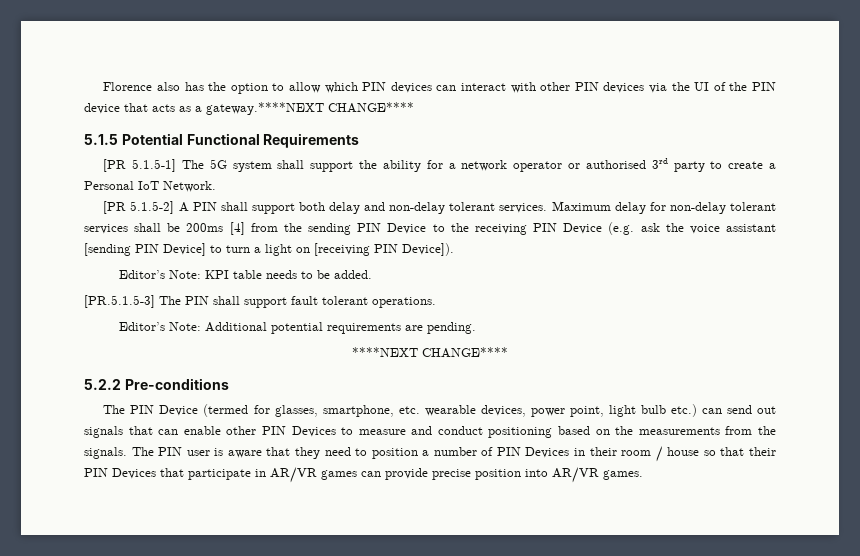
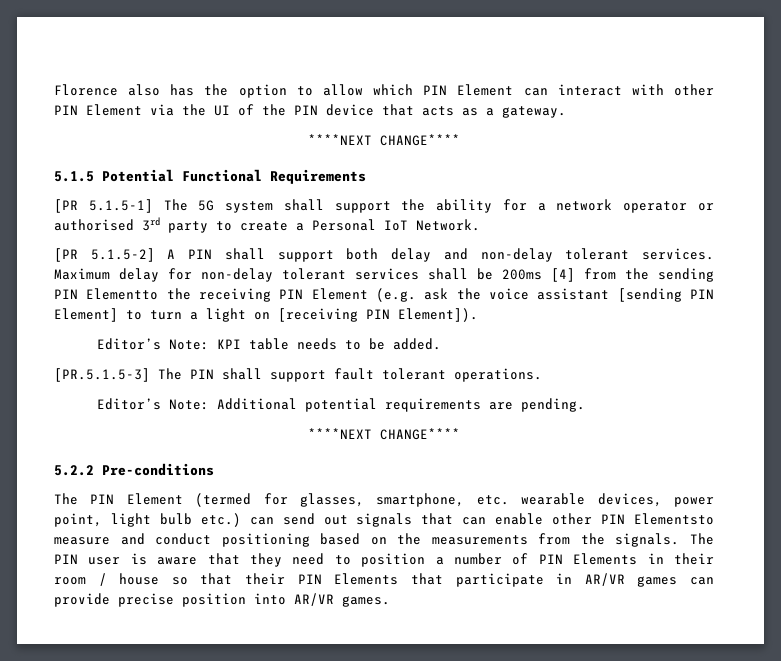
- Florence also has the option to allow which PIN devices can interact with other PIN devices via the UI of the PIN device that acts as a gateway.****NEXT CHANGE****
+ Florence also has the option to allow which PIN Element can interact with other PIN Element via the UI of the PIN device that acts as a gateway.
+ ****NEXT CHANGE****
- Maximum delay for non-delay tolerant services shall be 200ms [4] from the sending PIN Device to the receiving PIN Device (e.g. ask the voice assistant [sending PIN Device] to turn a light on [receiving PIN Device]).
+ Maximum delay for non-delay tolerant services shall be 200ms [4] from the sending PIN Elementto the receiving PIN Element (e.g. ask the voice assistant [sending PIN Element] to turn a light on [receiving PIN Element]).
- The PIN Device (termed for glasses, smartphone, etc. wearable devices, power point, light bulb etc.) can send out signals that can enable other PIN Devices to measure and conduct positioning based on the measurements from the signals.
+ The PIN Element (termed for glasses, smartphone, etc. wearable devices, power point, light bulb etc.) can send out signals that can enable other PIN Elementsto measure and conduct positioning based on the measurements from the signals.
- The PIN user is aware that they need to position a number of PIN Devices in their room / house so that their PIN Devices that participate in AR/VR games can provide precise position into AR/VR games.
+ The PIN user is aware that they need to position a number of PIN Elements in their room / house so that their PIN Elements that participate in AR/VR games can provide precise position into AR/VR games.

